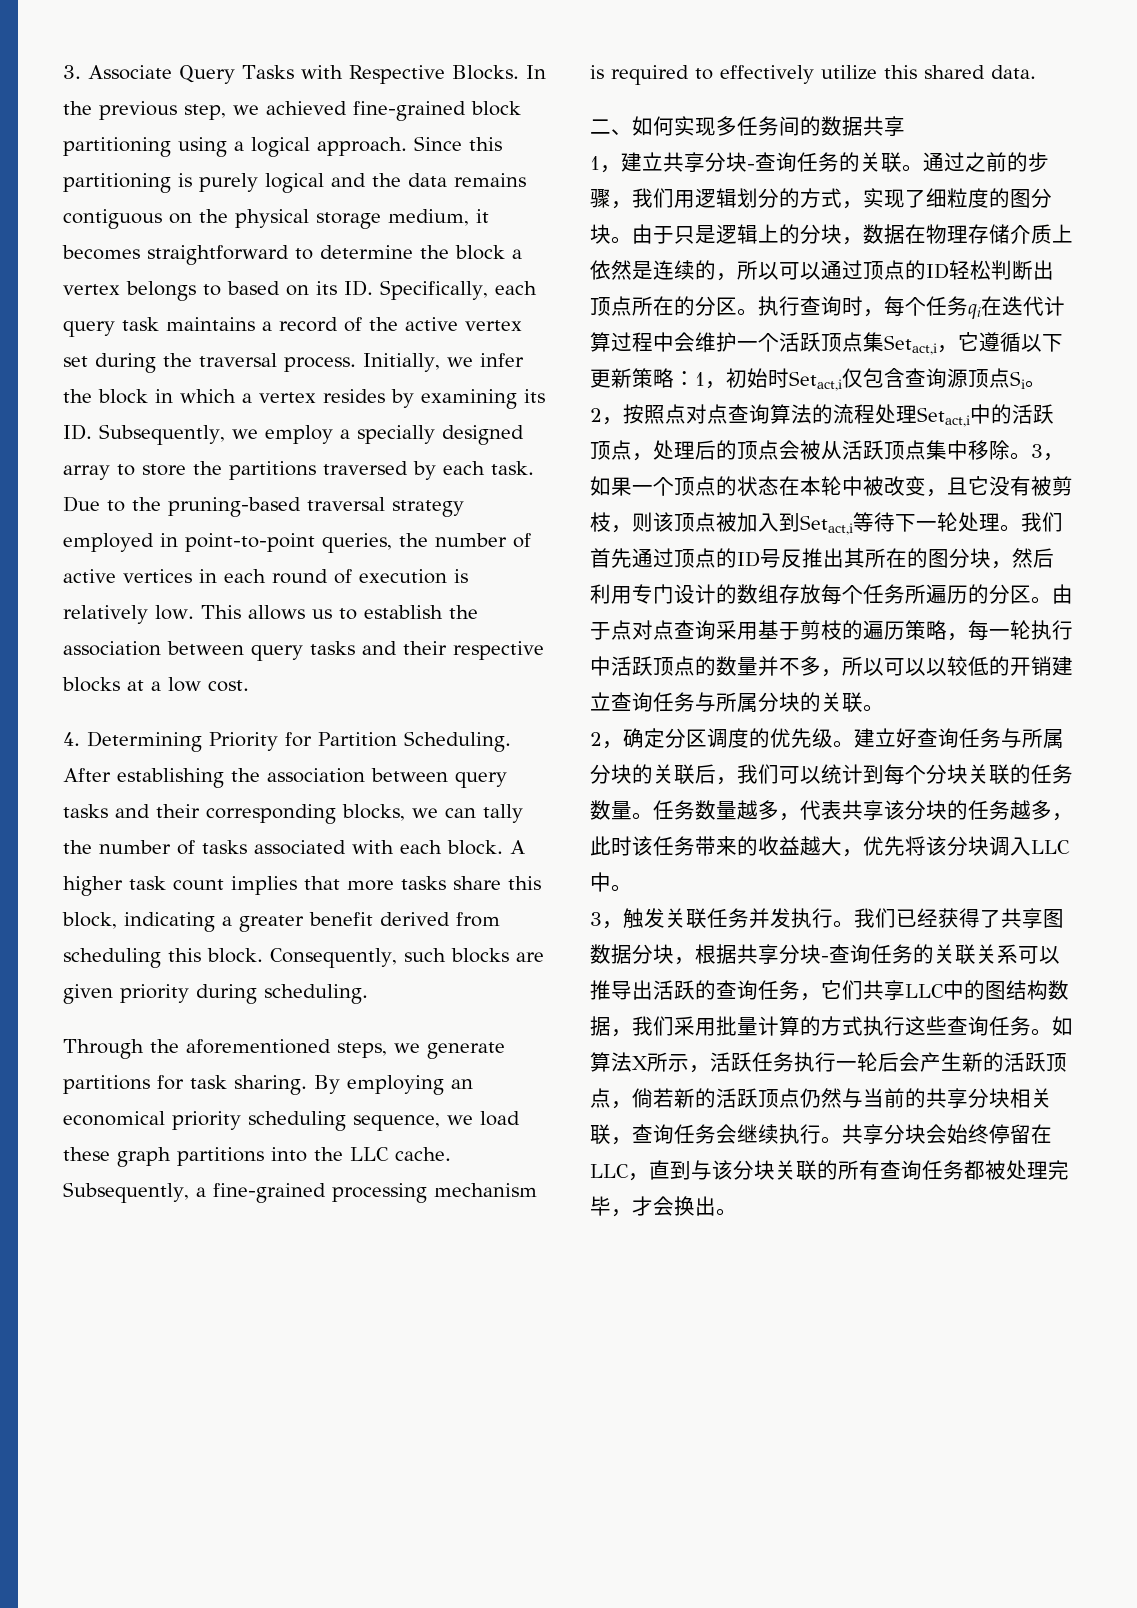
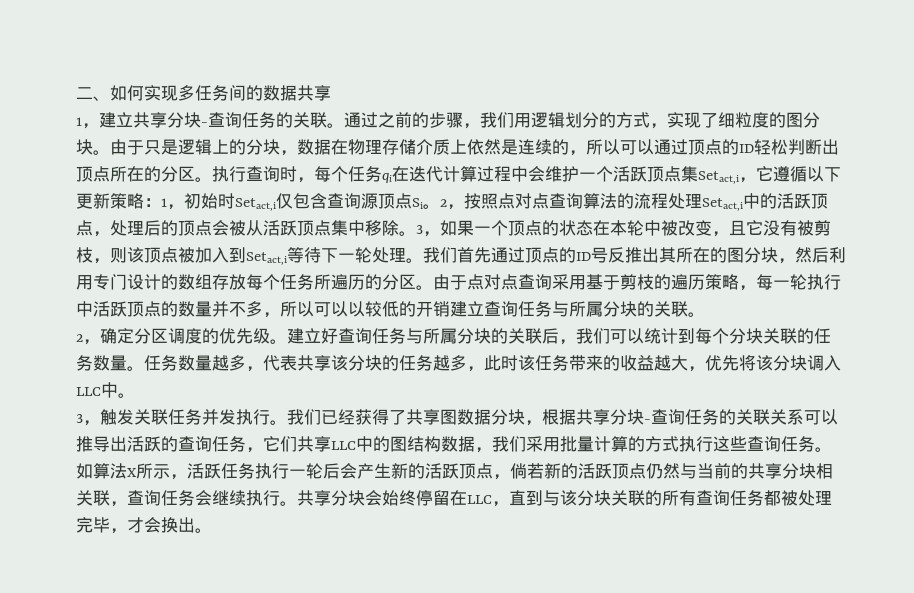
- 3. Associate Query Tasks with Respective Blocks. In the previous step, we achieved fine-grained block partitioning using a logical approach. Since this partitioning is purely logical and the data remains contiguous on the physical storage medium, it becomes straightforward to determine the block a vertex belongs to based on its ID. Specifically, each query task maintains a record of the active vertex set during the traversal process. Initially, we infer the block in which a vertex resides by examining its ID. Subsequently, we employ a specially designed array to store the partitions traversed by each task. Due to the pruning-based traversal strategy employed in point-to-point queries, the number of active vertices in each round of execution is relatively low. This allows us to establish the association between query tasks and their respective blocks at a low cost.
- 4. Determining Priority for Partition Scheduling. After establishing the association between query tasks and their corresponding blocks, we can tally the number of tasks associated with each block. A higher task count implies that more tasks share this block, indicating a greater benefit derived from scheduling this block. Consequently, such blocks are given priority during scheduling.
- Through the aforementioned steps, we generate partitions for task sharing. By employing an economical priority scheduling sequence, we load these graph partitions into the LLC cache. Subsequently, a fine-grained processing mechanism is required to effectively utilize this shared data.

